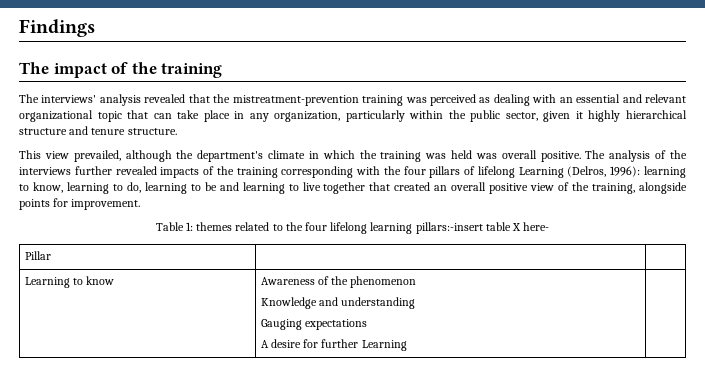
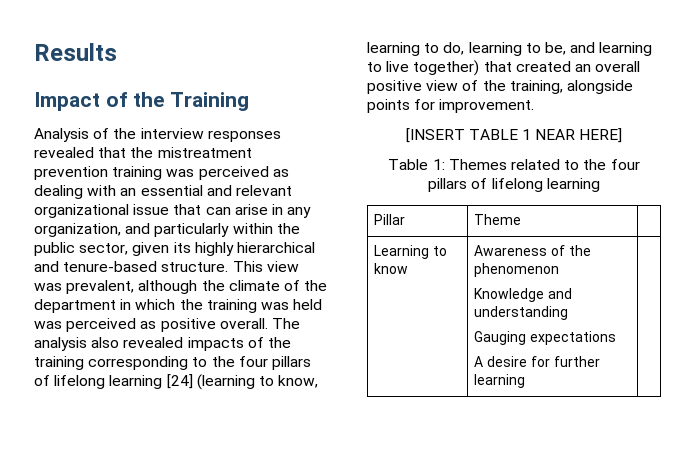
- Findings
- The impact of the training
- The interviews' analysis revealed that the mistreatment-prevention training was perceived as dealing with an essential and relevant organizational topic that can take place in any organization, particularly within the public sector, given it highly hierarchical structure and tenure structure.
- This view prevailed, although the department's climate in which the training was held was overall positive. The analysis of the interviews further revealed impacts of the training corresponding with the four pillars of lifelong Learning (Delros, 1996): learning to know, learning to do, learning to be and learning to live together that created an overall positive view of the training, alongside points for improvement.
+ Results
+ Impact of the Training
+ Analysis of the interview responses revealed that the mistreatment prevention training was perceived as dealing with an essential and relevant organizational issue that can arise in any organization, and particularly within the public sector, given its highly hierarchical and tenure-based structure. This view was prevalent, although the climate of the department in which the training was held was perceived as positive overall. The analysis also revealed impacts of the training corresponding to the four pillars of lifelong learning [24] (learning to know, learning to do, learning to be, and learning to live together) that created an overall positive view of the training, alongside points for improvement.
+ [INSERT TABLE 1 NEAR HERE]
- Table 1: themes related to the four lifelong learning pillars:-insert table X here-
+ Table 1: Themes related to the four pillars of lifelong learning
- Pillar | |
+ Pillar | Theme |
  Learning to know | Awareness of the phenomenon
  Knowledge and understanding
  Gauging expectations
- A desire for further Learning |
+ A desire for further learning |

